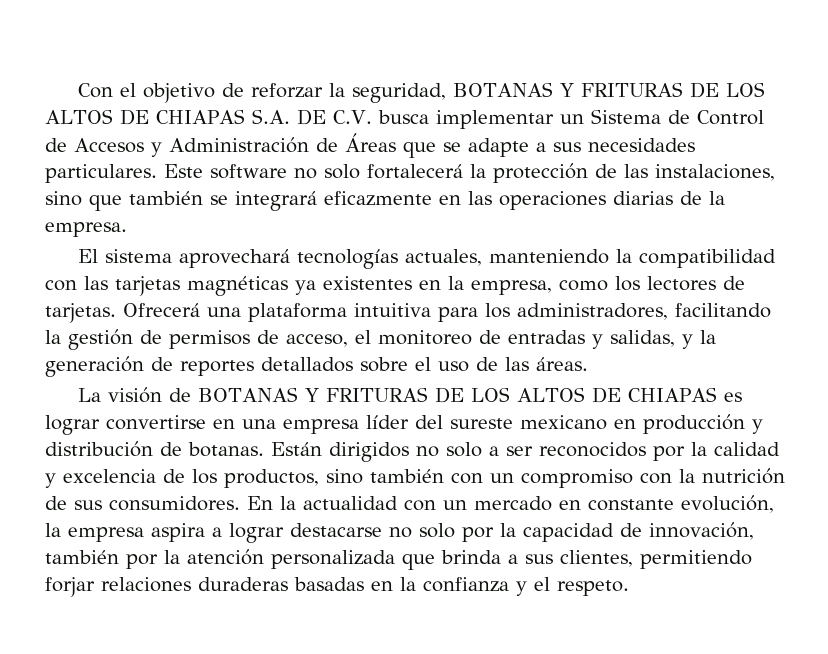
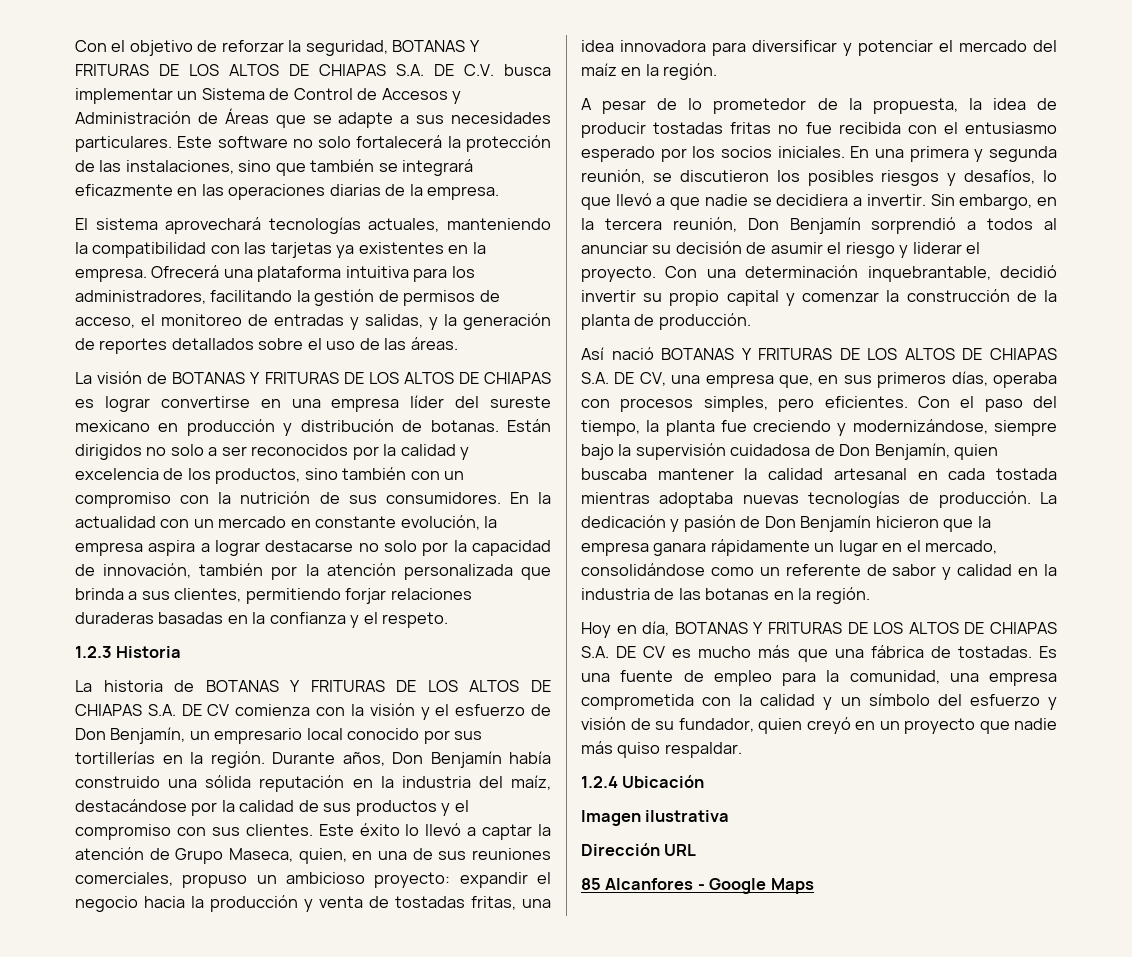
- El sistema aprovechará tecnologías actuales, manteniendo la compatibilidad con las tarjetas magnéticas ya existentes en la empresa, como los lectores de tarjetas.
+ El sistema aprovechará tecnologías actuales, manteniendo la compatibilidad con las tarjetas ya existentes en la empresa.
+ 1.2.3 Historia
+ La historia de BOTANAS Y FRITURAS DE LOS ALTOS DE CHIAPAS S.A. DE CV comienza con la visión y el esfuerzo de Don Benjamín, un empresario local conocido por sus tortillerías en la región. Durante años, Don Benjamín había construido una sólida reputación en la industria del maíz, destacándose por la calidad de sus productos y el compromiso con sus clientes. Este éxito lo llevó a captar la atención de Grupo Maseca, quien, en una de sus reuniones comerciales, propuso un ambicioso proyecto: expandir el negocio hacia la producción y venta de tostadas fritas, una idea innovadora para diversificar y potenciar el mercado del maíz en la región.
+ A pesar de lo prometedor de la propuesta, la idea de producir tostadas fritas no fue recibida con el entusiasmo esperado por los socios iniciales. En una primera y segunda reunión, se discutieron los posibles riesgos y desafíos, lo que llevó a que nadie se decidiera a invertir. Sin embargo, en la tercera reunión, Don Benjamín sorprendió a todos al anunciar su decisión de asumir el riesgo y liderar el proyecto. Con una determinación inquebrantable, decidió invertir su propio capital y comenzar la construcción de la planta de producción.
+ Así nació BOTANAS Y FRITURAS DE LOS ALTOS DE CHIAPAS S.A. DE CV, una empresa que, en sus primeros días, operaba con procesos simples, pero eficientes. Con el paso del tiempo, la planta fue creciendo y modernizándose, siempre bajo la supervisión cuidadosa de Don Benjamín, quien buscaba mantener la calidad artesanal en cada tostada mientras adoptaba nuevas tecnologías de producción. La dedicación y pasión de Don Benjamín hicieron que la empresa ganara rápidamente un lugar en el mercado, consolidándose como un referente de sabor y calidad en la industria de las botanas en la región.
+ Hoy en día, BOTANAS Y FRITURAS DE LOS ALTOS DE CHIAPAS S.A. DE CV es mucho más que una fábrica de tostadas. Es una fuente de empleo para la comunidad, una empresa comprometida con la calidad y un símbolo del esfuerzo y visión de su fundador, quien creyó en un proyecto que nadie más quiso respaldar.
+ 1.2.4 Ubicación
+ Imagen ilustrativa
+ Dirección URL
+ 85 Alcanfores - Google Maps

